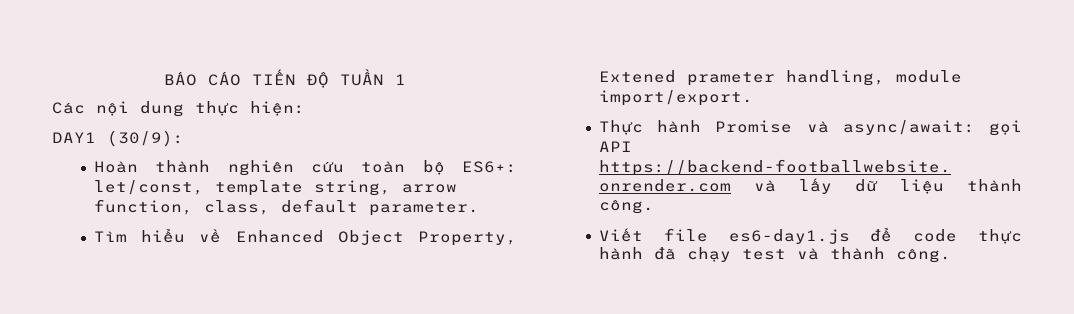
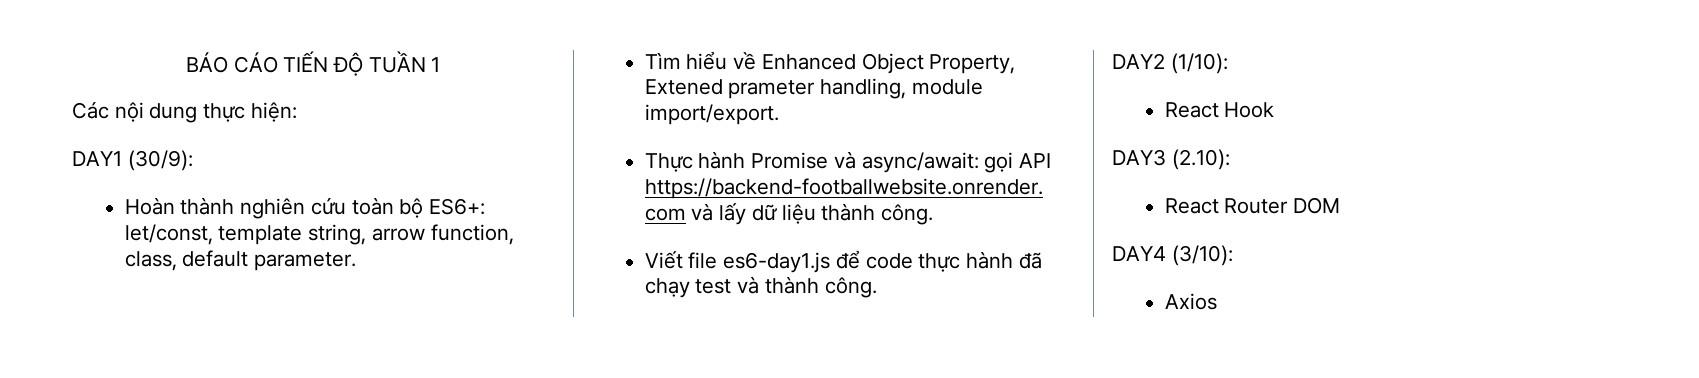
+ DAY2 (1/10):
+ React Hook
+ DAY3 (2.10):
+ React Router DOM
+ DAY4 (3/10):
+ Axios

